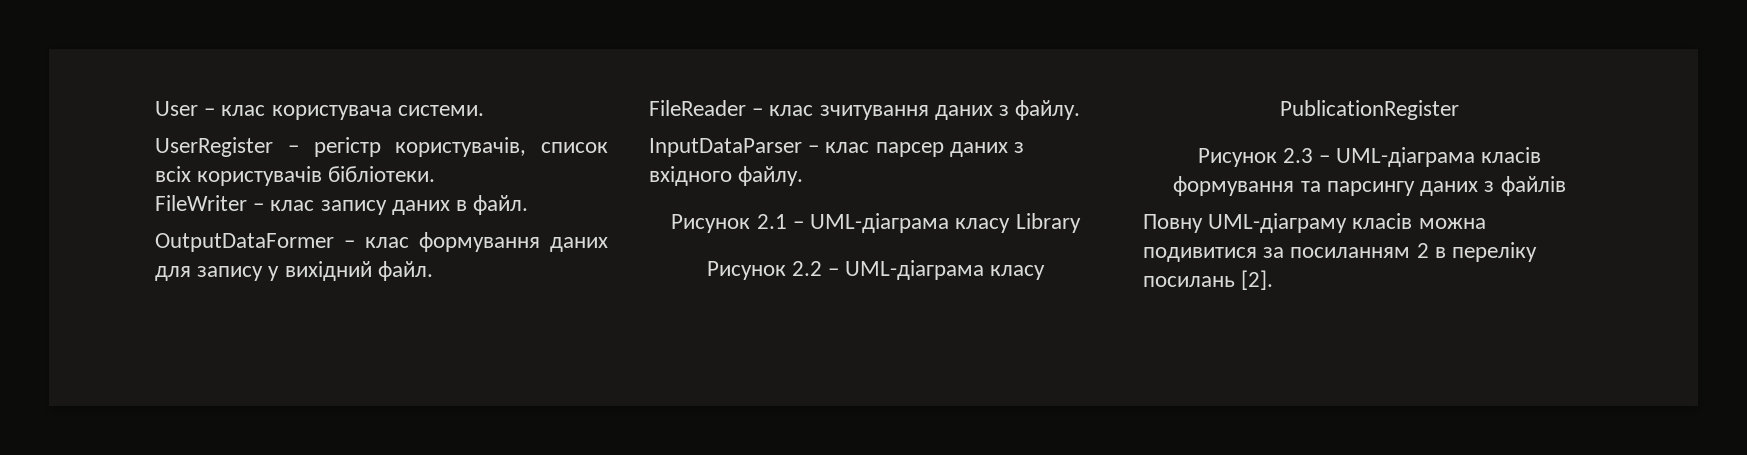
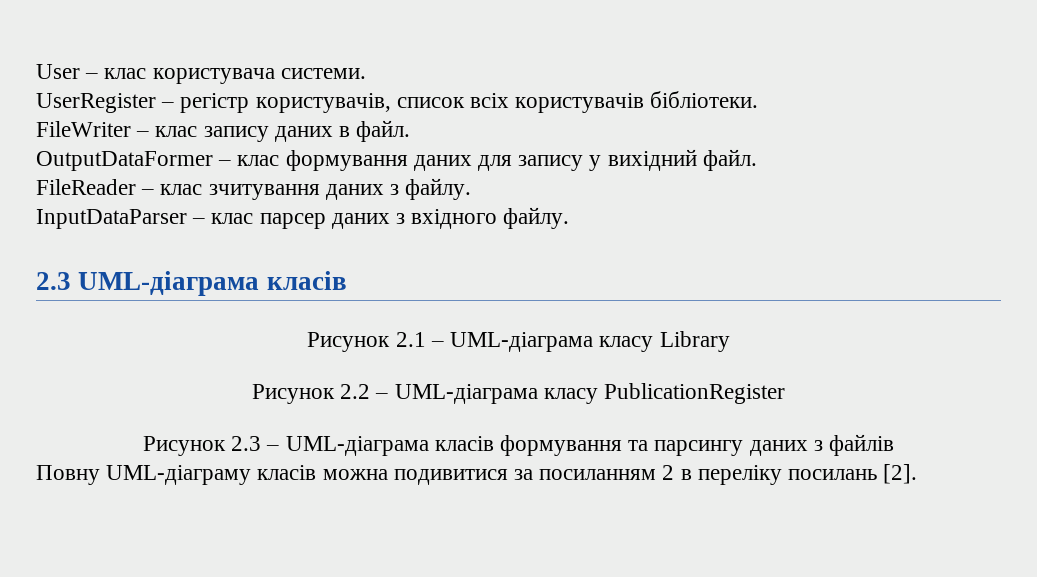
+ 2.3 UML-діаграма класів

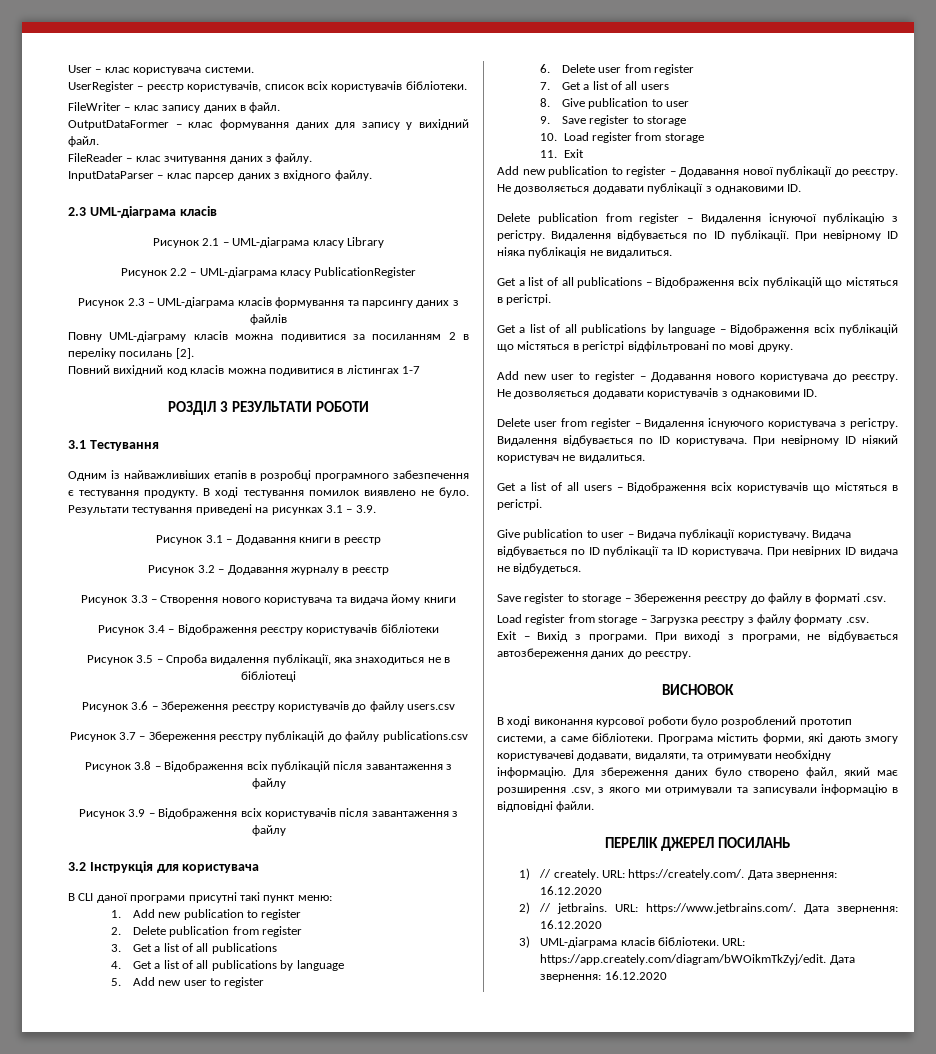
- UserRegister – регістр користувачів, список всіх користувачів бібліотеки.
+ UserRegister – реєстр користувачів, список всіх користувачів бібліотеки.
+ Повний вихідний код класів можна подивитися в лістингах 1-7
+ РОЗДІЛ 3 РЕЗУЛЬТАТИ РОБОТИ
+ 3.1 Тестування
+ Одним із найважливіших етапів в розробці програмного забезпечення є тестування продукту. В ході тестування помилок виявлено не було. Результати тестування приведені на рисунках 3.1 – 3.9.
+ Рисунок 3.1 – Додавання книги в реєстр
+ Рисунок 3.2 – Додавання журналу в реєстр
+ Рисунок 3.3 – Створення нового користувача та видача йому книги
+ Рисунок 3.4 – Відображення реєстру користувачів бібліотеки
+ Рисунок 3.5 – Спроба видалення публікації, яка знаходиться не в бібліотеці
+ Рисунок 3.6 – Збереження реєстру користувачів до файлу users.csv
+ Рисунок 3.7 – Збереження реєстру публікацій до файлу publications.csv
+ Рисунок 3.8 – Відображення всіх публікацій після завантаження з файлу
+ Рисунок 3.9 – Відображення всіх користувачів після завантаження з файлу
+ 3.2 Інструкція для користувача
+ В CLI даної програми присутні такі пункт меню:
+ 1. Add new publication to register
+ 2. Delete publication from register
+ 3. Get a list of all publications
+ 4. Get a list of all publications by language
+ 5. Add new user to register
+ 6. Delete user from register
+ 7. Get a list of all users
+ 8. Give publication to user
+ 9. Save register to storage
+ 10. Load register from storage
+ 11. Exit
+ Add new publication to register – Додавання нової публікації до реєстру. Не дозволяється додавати публікації з однаковими ID.
+ Delete publication from register – Видалення існуючої публікацію з регістру. Видалення відбувається по ID публікації. При невірному ID ніяка публікація не видалиться.
+ Get a list of all publications – Відображення всіх публікацій що містяться в регістрі.
+ Get a list of all publications by language – Відображення всіх публікацій що містяться в регістрі відфільтровані по мові друку.
+ Add new user to register – Додавання нового користувача до реєстру. Не дозволяється додавати користувачів з однаковими ID.
+ Delete user from register – Видалення існуючого користувача з регістру. Видалення відбувається по ID користувача. При невірному ID ніякий користувач не видалиться.
+ Get a list of all users – Відображення всіх користувачів що містяться в регістрі.
+ Give publication to user – Видача публікації користувачу. Видача відбувається по ID публікації та ID користувача. При невірних ID видача не відбудеться.
+ Save register to storage – Збереження реєстру до файлу в форматі .csv.
+ Load register from storage – Загрузка реєстру з файлу формату .csv.
+ Exit – Вихід з програми. При виході з програми, не відбувається автозбереження даних до реєстру.
+ ВИСНОВОК
+ В ході виконання курсової роботи було розроблений прототип системи, а саме бібліотеки. Програма містить форми, які дають змогу користувачеві додавати, видаляти, та отримувати необхідну інформацію. Для збереження даних було створено файл, який має розширення .csv, з якого ми отримували та записували інформацію в відповідні файли.
+ ПЕРЕЛІК ДЖЕРЕЛ ПОСИЛАНЬ
+ 1) // creately. URL: https://creately.com/. Дата звернення: 16.12.2020
+ 2) // jetbrains. URL: https://www.jetbrains.com/. Дата звернення: 16.12.2020
+ 3) UML-діаграма класів бібліотеки. URL: https://app.creately.com/diagram/bWOikmTkZyj/edit. Дата звернення: 16.12.2020

